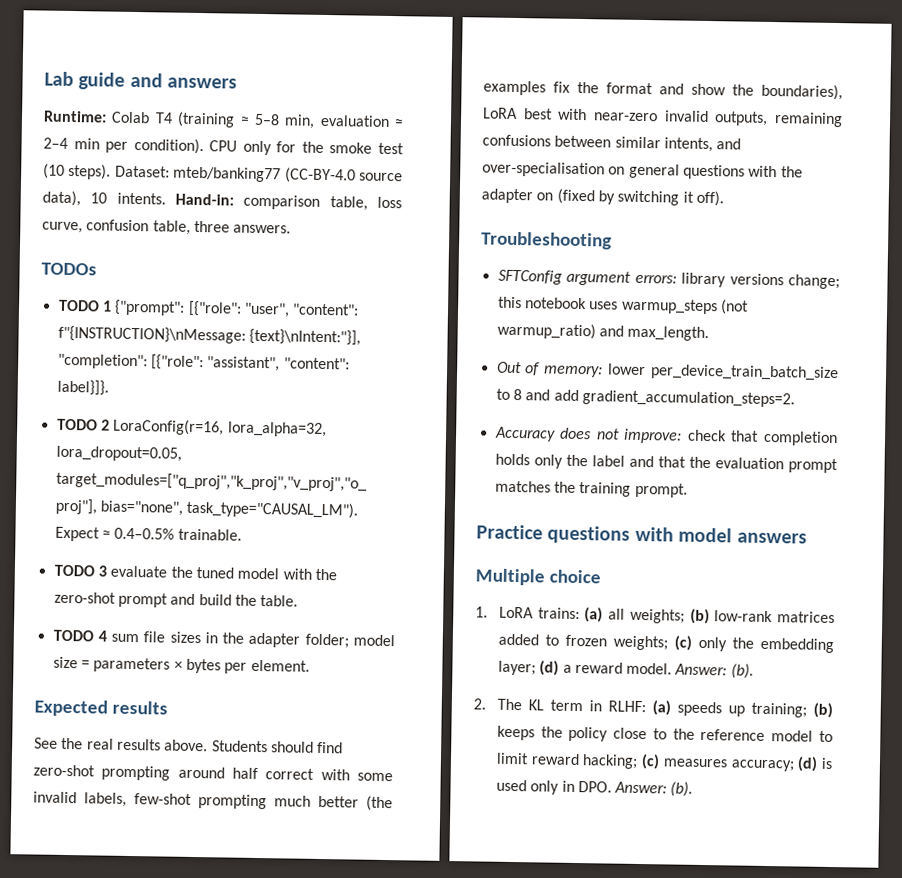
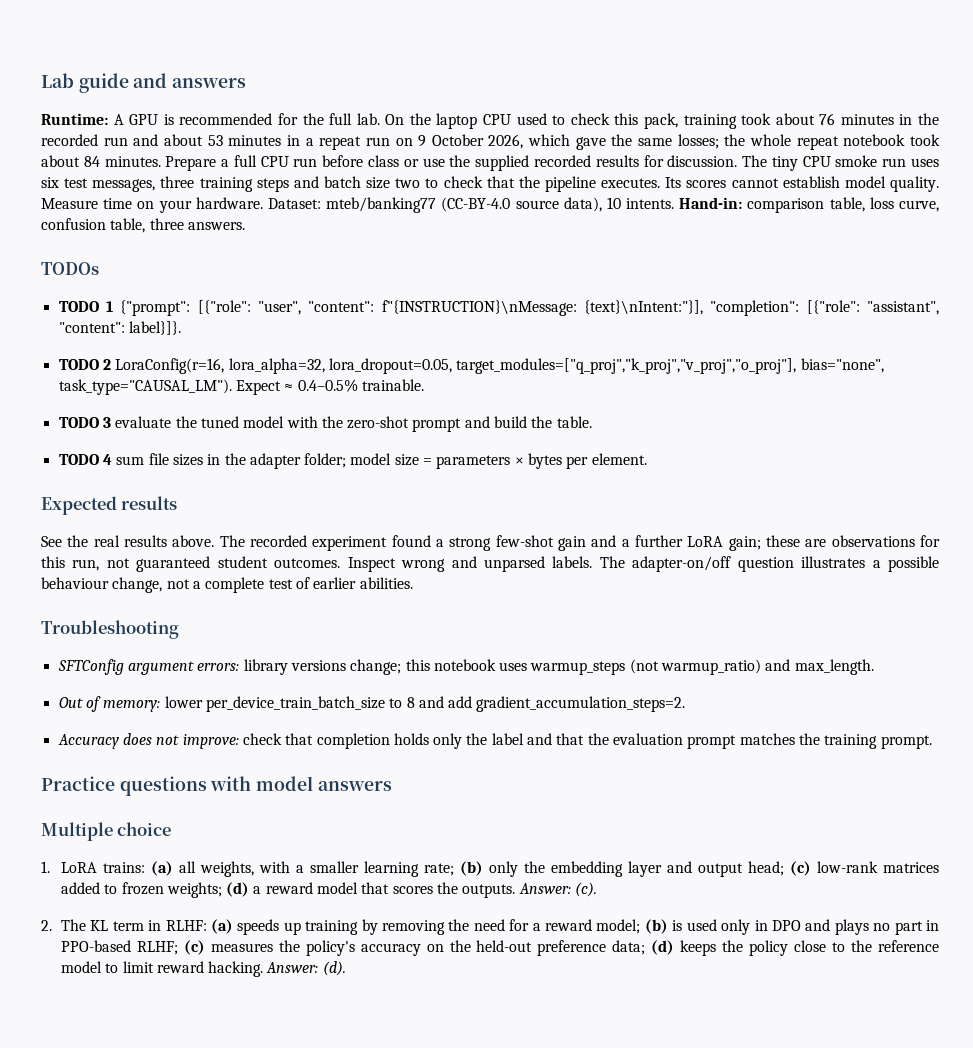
- Runtime: Colab T4 (training ≈ 5–8 min, evaluation ≈ 2–4 min per condition). CPU only for the smoke test (10 steps).
+ Runtime: A GPU is recommended for the full lab. On the laptop CPU used to check this pack, training took about 76 minutes in the recorded run and about 53 minutes in a repeat run on 9 October 2026, which gave the same losses; the whole repeat notebook took about 84 minutes. Prepare a full CPU run before class or use the supplied recorded results for discussion. The tiny CPU smoke run uses six test messages, three training steps and batch size two to check that the pipeline executes. Its scores cannot establish model quality. Measure time on your hardware.
- Students should find zero-shot prompting around half correct with some invalid labels, few-shot prompting much better (the examples fix the format and show the boundaries), LoRA best with near-zero invalid outputs, remaining confusions between similar intents, and over-specialisation on general questions with the adapter on (fixed by switching it off).
+ The recorded experiment found a strong few-shot gain and a further LoRA gain; these are observations for this run, not guaranteed student outcomes. Inspect wrong and unparsed labels. The adapter-on/off question illustrates a possible behaviour change, not a complete test of earlier abilities.
- 1. LoRA trains: (a) all weights; (b) low-rank matrices added to frozen weights; (c) only the embedding layer; (d) a reward model. Answer: (b).
+ 1. LoRA trains: (a) all weights, with a smaller learning rate; (b) only the embedding layer and output head; (c) low-rank matrices added to frozen weights; (d) a reward model that scores the outputs. Answer: (c).
- 2. The KL term in RLHF: (a) speeds up training; (b) keeps the policy close to the reference model to limit reward hacking; (c) measures accuracy; (d) is used only in DPO. Answer: (b).
+ 2. The KL term in RLHF: (a) speeds up training by removing the need for a reward model; (b) is used only in DPO and plays no part in PPO-based RLHF; (c) measures the policy's accuracy on the held-out preference data; (d) keeps the policy close to the reference model to limit reward hacking. Answer: (d).

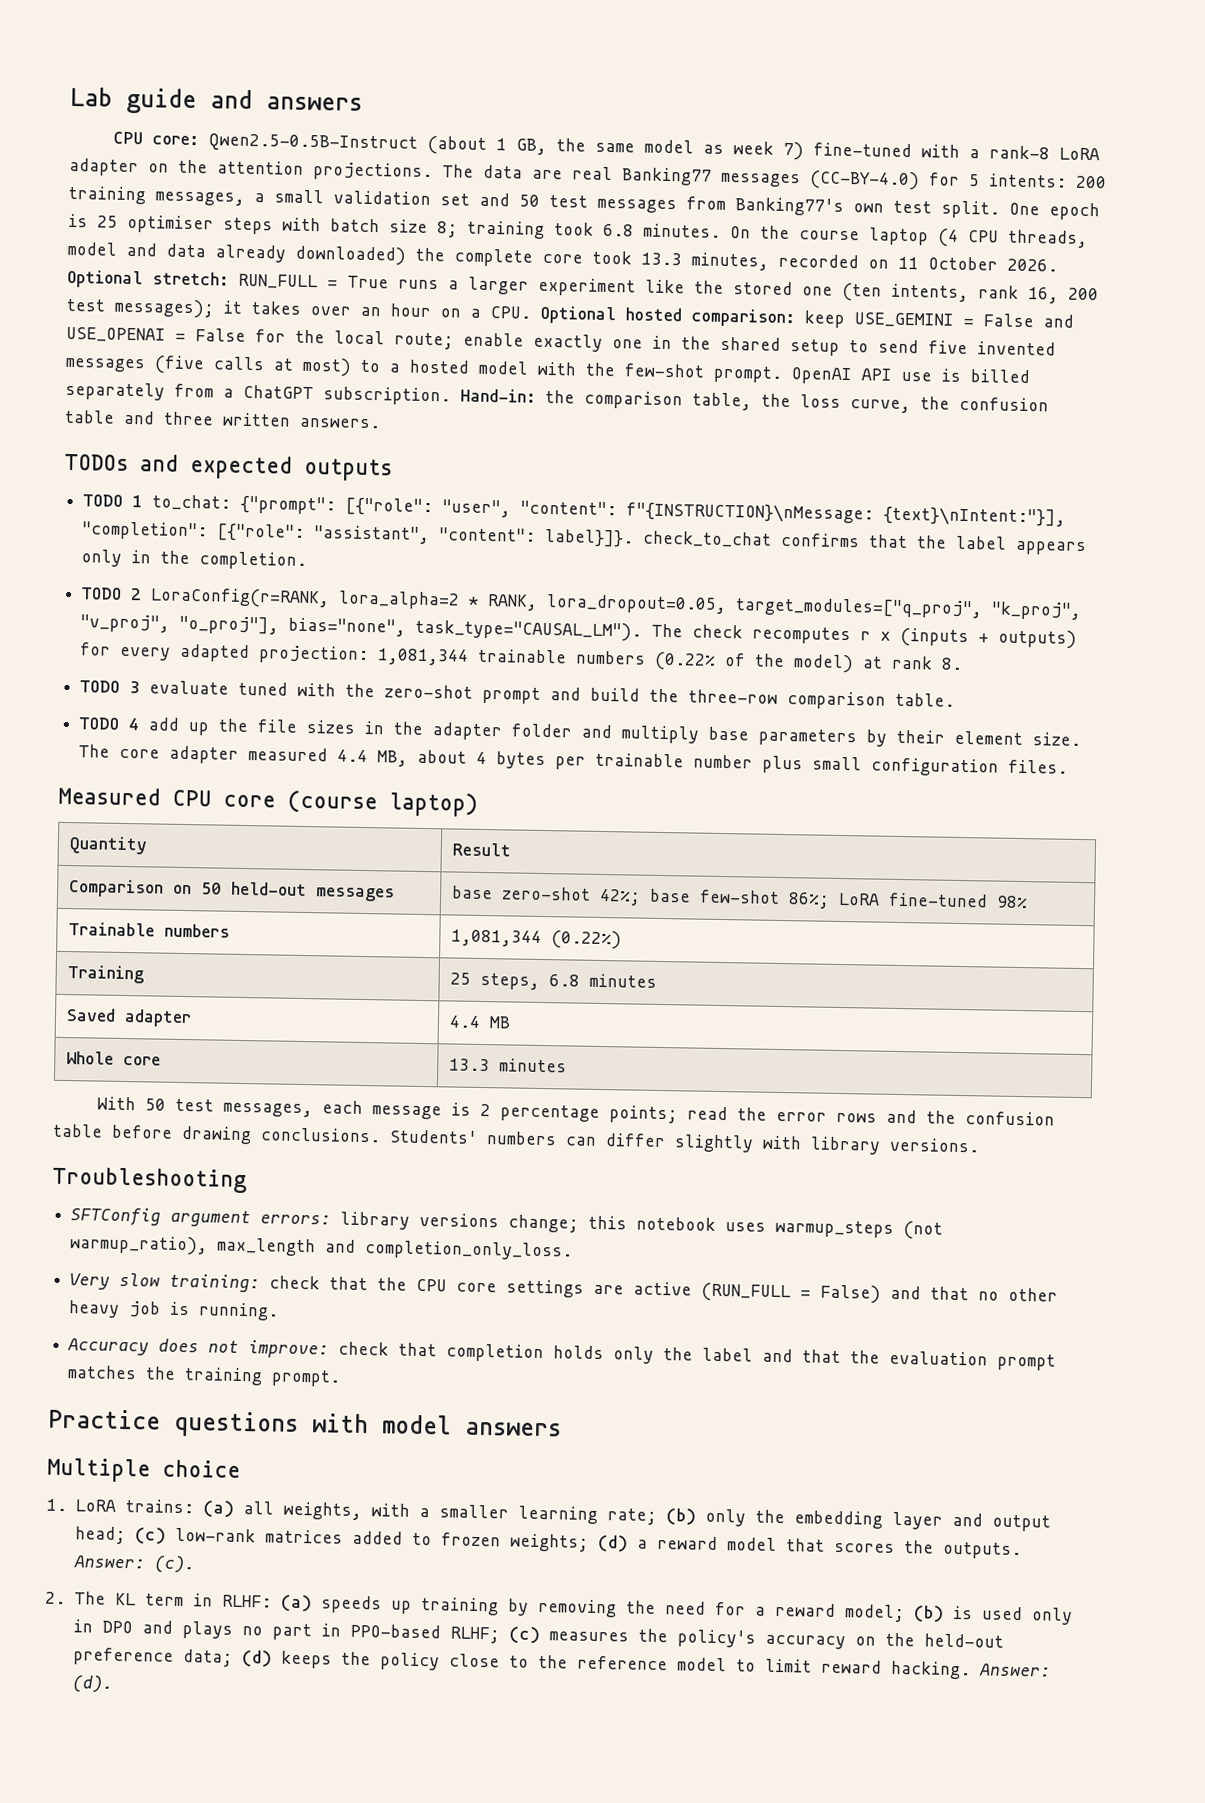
- Runtime: A GPU is recommended for the full lab. On the laptop CPU used to check this pack, training took about 76 minutes in the recorded run and about 53 minutes in a repeat run on 9 October 2026, which gave the same losses; the whole repeat notebook took about 84 minutes. Prepare a full CPU run before class or use the supplied recorded results for discussion. The tiny CPU smoke run uses six test messages, three training steps and batch size two to check that the pipeline executes. Its scores cannot establish model quality. Measure time on your hardware. Dataset: mteb/banking77 (CC-BY-4.0 source data), 10 intents. Hand-in: comparison table, loss curve, confusion table, three answers.
+ CPU core: Qwen2.5-0.5B-Instruct (about 1 GB, the same model as week 7) fine-tuned with a rank-8 LoRA adapter on the attention projections. The data are real Banking77 messages (CC-BY-4.0) for 5 intents: 200 training messages, a small validation set and 50 test messages from Banking77's own test split. One epoch is 25 optimiser steps with batch size 8; training took 6.8 minutes. On the course laptop (4 CPU threads, model and data already downloaded) the complete core took 13.3 minutes, recorded on 11 October 2026. Optional stretch: RUN_FULL = True runs a larger experiment like the stored one (ten intents, rank 16, 200 test messages); it takes over an hour on a CPU. Optional hosted comparison: keep USE_GEMINI = False and USE_OPENAI = False for the local route; enable exactly one in the shared setup to send five invented messages (five calls at most) to a hosted model with the few-shot prompt. OpenAI API use is billed separately from a ChatGPT subscription. Hand-in: the comparison table, the loss curve, the confusion table and three written answers.
- TODOs
+ TODOs and expected outputs
- TODO 1 {"prompt": [{"role": "user", "content": f"{INSTRUCTION}\nMessage: {text}\nIntent:"}], "completion": [{"role": "assistant", "content": label}]}.
- TODO 2 LoraConfig(r=16, lora_alpha=32, lora_dropout=0.05, target_modules=["q_proj","k_proj","v_proj","o_proj"], bias="none", task_type="CAUSAL_LM"). Expect ≈ 0.4–0.5% trainable.
+ TODO 1 to_chat: {"prompt": [{"role": "user", "content": f"{INSTRUCTION}\nMessage: {text}\nIntent:"}], "completion": [{"role": "assistant", "content": label}]}. check_to_chat confirms that the label appears only in the completion.
+ TODO 2 LoraConfig(r=RANK, lora_alpha=2 * RANK, lora_dropout=0.05, target_modules=["q_proj", "k_proj", "v_proj", "o_proj"], bias="none", task_type="CAUSAL_LM"). The check recomputes r × (inputs + outputs) for every adapted projection: 1,081,344 trainable numbers (0.22% of the model) at rank 8.
- TODO 3 evaluate the tuned model with the zero-shot prompt and build the table.
+ TODO 3 evaluate tuned with the zero-shot prompt and build the three-row comparison table.
- TODO 4 sum file sizes in the adapter folder; model size = parameters × bytes per element.
- Expected results
- See the real results above. The recorded experiment found a strong few-shot gain and a further LoRA gain; these are observations for this run, not guaranteed student outcomes. Inspect wrong and unparsed labels. The adapter-on/off question illustrates a possible behaviour change, not a complete test of earlier abilities.
+ TODO 4 add up the file sizes in the adapter folder and multiply base parameters by their element size. The core adapter measured 4.4 MB, about 4 bytes per trainable number plus small configuration files.
+ Measured CPU core (course laptop)
+ Quantity | Result
+ Comparison on 50 held-out messages | base zero-shot 42%; base few-shot 86%; LoRA fine-tuned 98%
+ Trainable numbers | 1,081,344 (0.22%)
+ Training | 25 steps, 6.8 minutes
+ Saved adapter | 4.4 MB
+ Whole core | 13.3 minutes
+ With 50 test messages, each message is 2 percentage points; read the error rows and the confusion table before drawing conclusions. Students' numbers can differ slightly with library versions.
- SFTConfig argument errors: library versions change; this notebook uses warmup_steps (not warmup_ratio) and max_length.
- Out of memory: lower per_device_train_batch_size to 8 and add gradient_accumulation_steps=2.
+ SFTConfig argument errors: library versions change; this notebook uses warmup_steps (not warmup_ratio), max_length and completion_only_loss.
+ Very slow training: check that the CPU core settings are active (RUN_FULL = False) and that no other heavy job is running.

